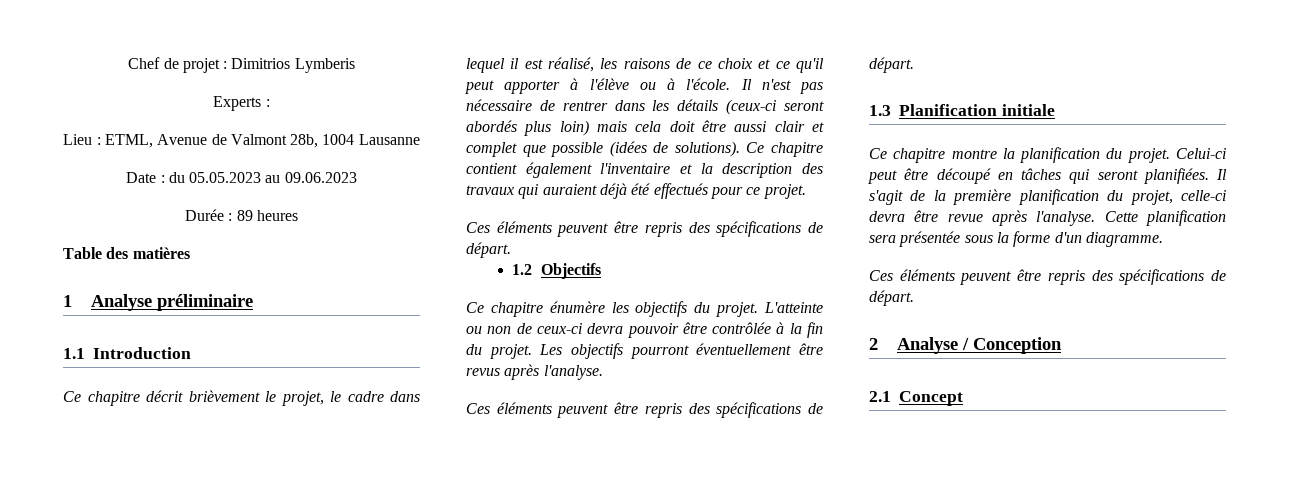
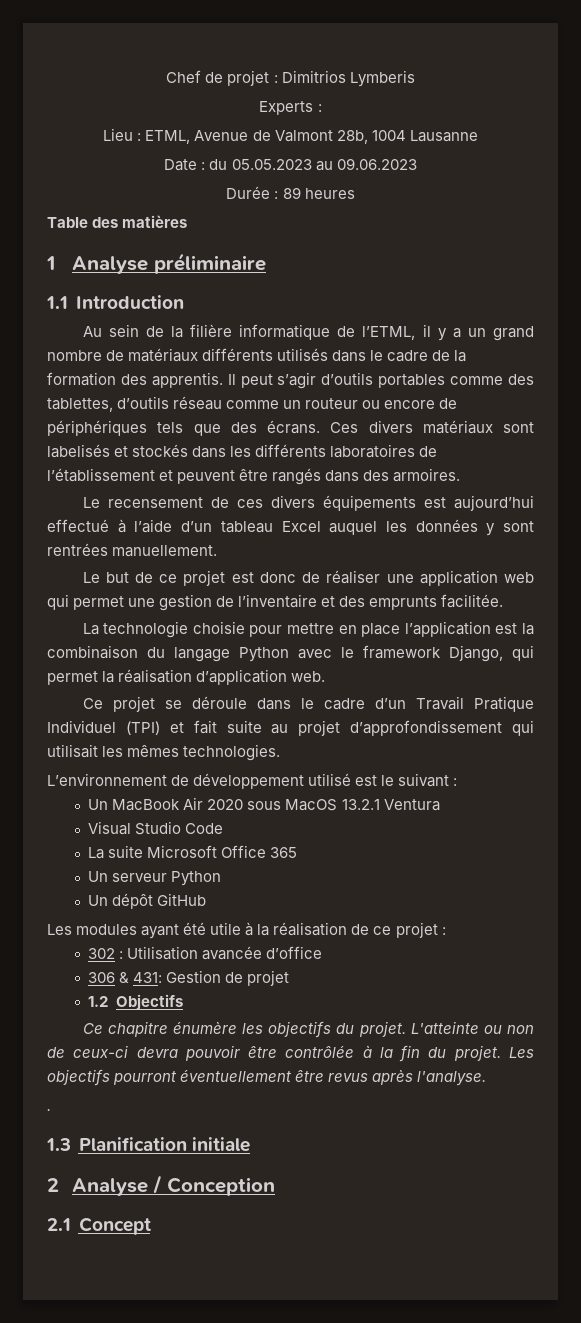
- Ce chapitre décrit brièvement le projet, le cadre dans lequel il est réalisé, les raisons de ce choix et ce qu'il peut apporter à l'élève ou à l'école. Il n'est pas nécessaire de rentrer dans les détails (ceux-ci seront abordés plus loin) mais cela doit être aussi clair et complet que possible (idées de solutions). Ce chapitre contient également l'inventaire et la description des travaux qui auraient déjà été effectués pour ce projet.
- Ces éléments peuvent être repris des spécifications de départ.
+ Au sein de la filière informatique de l’ETML, il y a un grand nombre de matériaux différents utilisés dans le cadre de la formation des apprentis. Il peut s’agir d’outils portables comme des tablettes, d’outils réseau comme un routeur ou encore de périphériques tels que des écrans. Ces divers matériaux sont labelisés et stockés dans les différents laboratoires de l’établissement et peuvent être rangés dans des armoires.
+ Le recensement de ces divers équipements est aujourd’hui effectué à l’aide d’un tableau Excel auquel les données y sont rentrées manuellement.
+ Le but de ce projet est donc de réaliser une application web qui permet une gestion de l’inventaire et des emprunts facilitée.
+ La technologie choisie pour mettre en place l’application est la combinaison du langage Python avec le framework Django, qui permet la réalisation d’application web.
+ Ce projet se déroule dans le cadre d’un Travail Pratique Individuel (TPI) et fait suite au projet d’approfondissement qui utilisait les mêmes technologies.
+ L’environnement de développement utilisé est le suivant :
+ Un MacBook Air 2020 sous MacOS 13.2.1 Ventura
+ Visual Studio Code
+ La suite Microsoft Office 365
+ Un serveur Python
+ Un dépôt GitHub
+ Les modules ayant été utile à la réalisation de ce projet :
+ 302 : Utilisation avancée d’office
+ 306 & 431: Gestion de projet
  Les objectifs pourront éventuellement être revus après l'analyse.
- Ces éléments peuvent être repris des spécifications de départ.
+ .
  1.3 Planification initiale
- Ce chapitre montre la planification du projet. Celui-ci peut être découpé en tâches qui seront planifiées. Il s'agit de la première planification du projet, celle-ci devra être revue après l'analyse. Cette planification sera présentée sous la forme d'un diagramme.
- Ces éléments peuvent être repris des spécifications de départ.

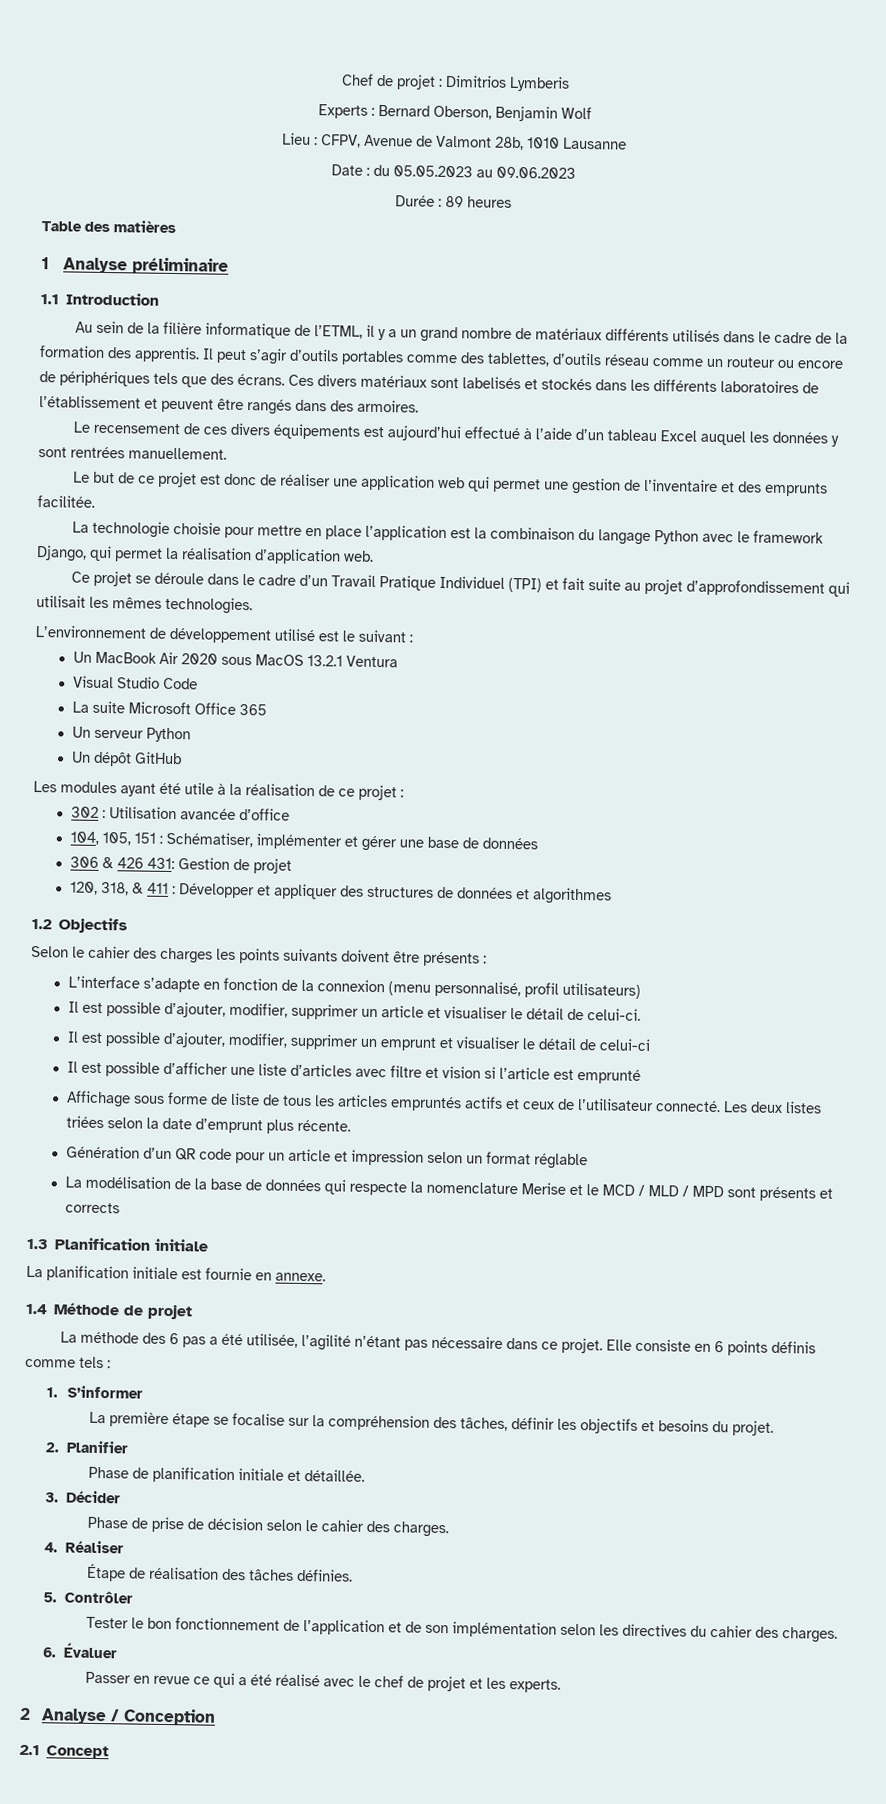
- Experts :
+ Experts : Bernard Oberson, Benjamin Wolf
- Lieu : ETML, Avenue de Valmont 28b, 1004 Lausanne
+ Lieu : CFPV, Avenue de Valmont 28b, 1010 Lausanne
+ 104, 105, 151 : Schématiser, implémenter et gérer une base de données
- 306 & 431: Gestion de projet
+ 306 & 426 431: Gestion de projet
+ 120, 318, & 411 : Développer et appliquer des structures de données et algorithmes
  1.2 Objectifs
- Ce chapitre énumère les objectifs du projet. L'atteinte ou non de ceux-ci devra pouvoir être contrôlée à la fin du projet. Les objectifs pourront éventuellement être revus après l'analyse.
- .
+ Selon le cahier des charges les points suivants doivent être présents :
+ L’interface s’adapte en fonction de la connexion (menu personnalisé, profil utilisateurs)
+ Il est possible d’ajouter, modifier, supprimer un article et visualiser le détail de celui-ci.
+ Il est possible d’ajouter, modifier, supprimer un emprunt et visualiser le détail de celui-ci
+ Il est possible d’afficher une liste d’articles avec filtre et vision si l’article est emprunté
+ Affichage sous forme de liste de tous les articles empruntés actifs et ceux de l’utilisateur connecté. Les deux listes triées selon la date d’emprunt plus récente.
+ Génération d’un QR code pour un article et impression selon un format réglable
+ La modélisation de la base de données qui respecte la nomenclature Merise et le MCD / MLD / MPD sont présents et corrects
  1.3 Planification initiale
+ La planification initiale est fournie en annexe.
+ 1.4 Méthode de projet
+ La méthode des 6 pas a été utilisée, l’agilité n’étant pas nécessaire dans ce projet. Elle consiste en 6 points définis comme tels :
+ 1. S’informer
+ La première étape se focalise sur la compréhension des tâches, définir les objectifs et besoins du projet.
+ 2. Planifier
+ Phase de planification initiale et détaillée.
+ 3. Décider
+ Phase de prise de décision selon le cahier des charges.
+ 4. Réaliser
+ Étape de réalisation des tâches définies.
+ 5. Contrôler
+ Tester le bon fonctionnement de l’application et de son implémentation selon les directives du cahier des charges.
+ 6. Évaluer
+ Passer en revue ce qui a été réalisé avec le chef de projet et les experts.

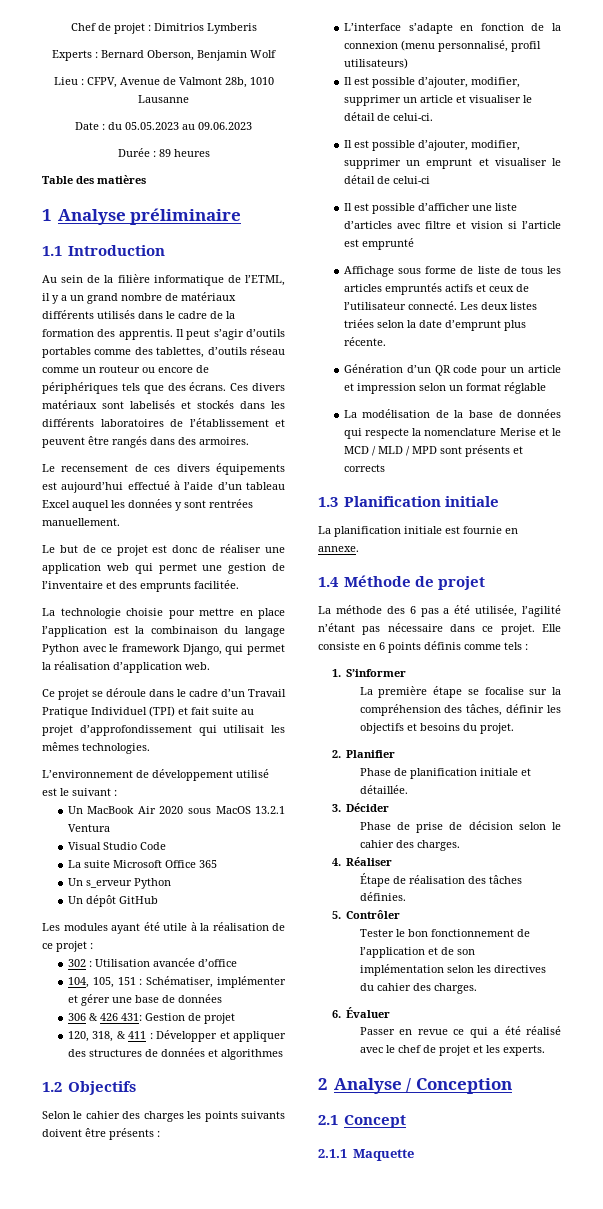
- Un serveur Python
+ Un s_erveur Python
+ 2.1.1 Maquette

